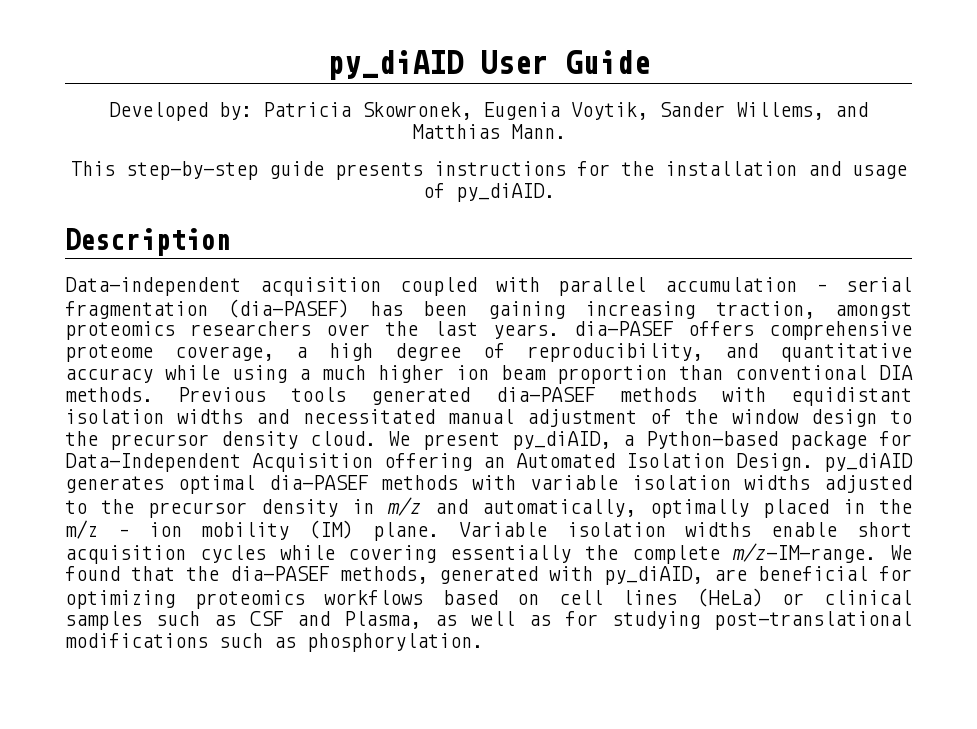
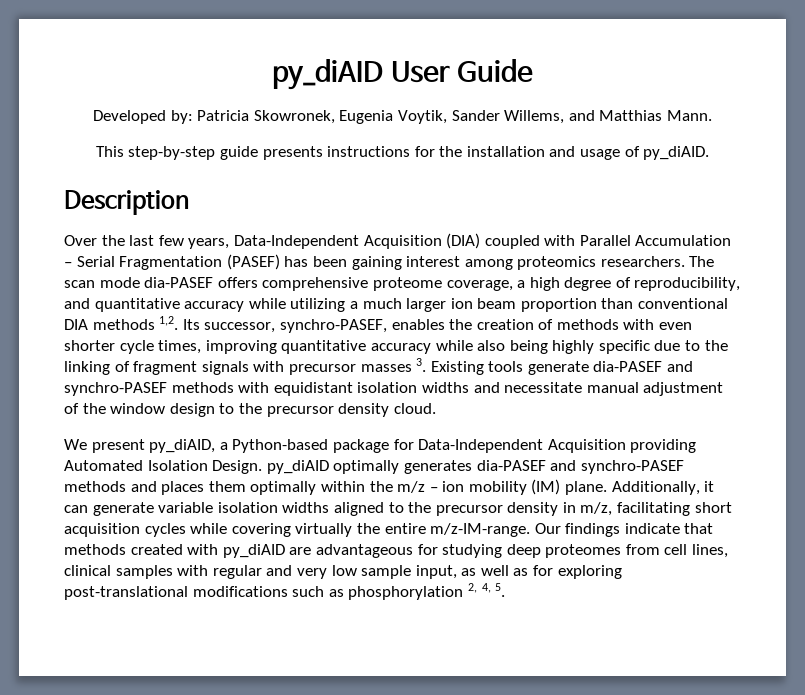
- Data-independent acquisition coupled with parallel accumulation – serial fragmentation (dia-PASEF) has been gaining increasing traction, amongst proteomics researchers over the last years. dia-PASEF offers comprehensive proteome coverage, a high degree of reproducibility, and quantitative accuracy while using a much higher ion beam proportion than conventional DIA methods. Previous tools generated dia-PASEF methods with equidistant isolation widths and necessitated manual adjustment of the window design to the precursor density cloud. We present py_diAID, a Python-based package for Data-Independent Acquisition offering an Automated Isolation Design. py_diAID generates optimal dia-PASEF methods with variable isolation widths adjusted to the precursor density in m/z and automatically, optimally placed in the m/z – ion mobility (IM) plane.
+ Over the last few years, Data-Independent Acquisition (DIA) coupled with Parallel Accumulation – Serial Fragmentation (PASEF) has been gaining interest among proteomics researchers. The scan mode dia-PASEF offers comprehensive proteome coverage, a high degree of reproducibility, and quantitative accuracy while utilizing a much larger ion beam proportion than conventional DIA methods 1,2. Its successor, synchro-PASEF, enables the creation of methods with even shorter cycle times, improving quantitative accuracy while also being highly specific due to the linking of fragment signals with precursor masses 3. Existing tools generate dia-PASEF and synchro-PASEF methods with equidistant isolation widths and necessitate manual adjustment of the window design to the precursor density cloud.
+ We present py_diAID, a Python-based package for Data-Independent Acquisition providing Automated Isolation Design. py_diAID optimally generates dia-PASEF and synchro-PASEF methods and places them optimally within the m/z – ion mobility (IM) plane.
- Variable isolation widths enable short acquisition cycles while covering essentially the complete m/z-IM-range. We found that the dia-PASEF methods, generated with py_diAID, are beneficial for optimizing proteomics workflows based on cell lines (HeLa) or clinical samples such as CSF and Plasma, as well as for studying post-translational modifications such as phosphorylation.
+ Additionally, it can generate variable isolation widths aligned to the precursor density in m/z, facilitating short acquisition cycles while covering virtually the entire m/z-IM-range. Our findings indicate that methods created with py_diAID are advantageous for studying deep proteomes from cell lines, clinical samples with regular and very low sample input, as well as for exploring post-translational modifications such as phosphorylation 2, 4, 5.

